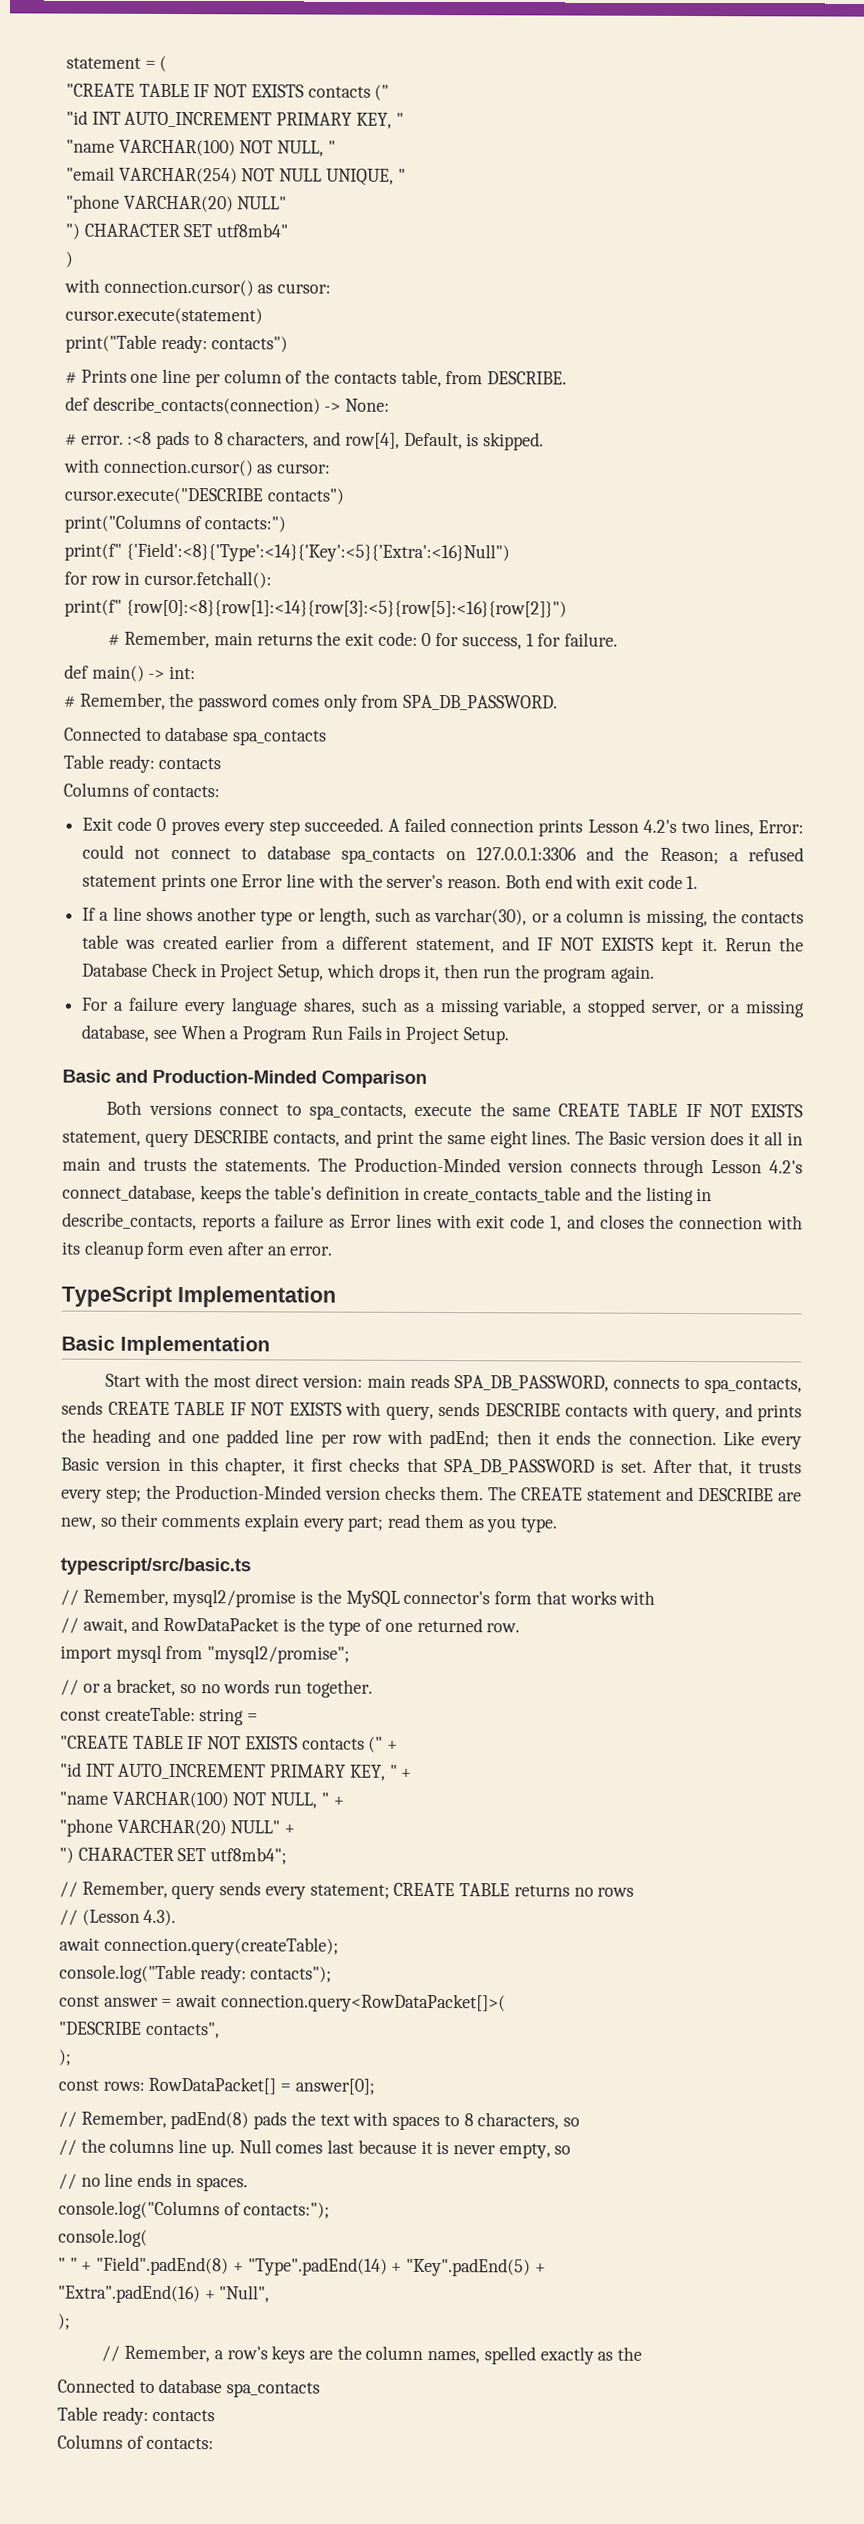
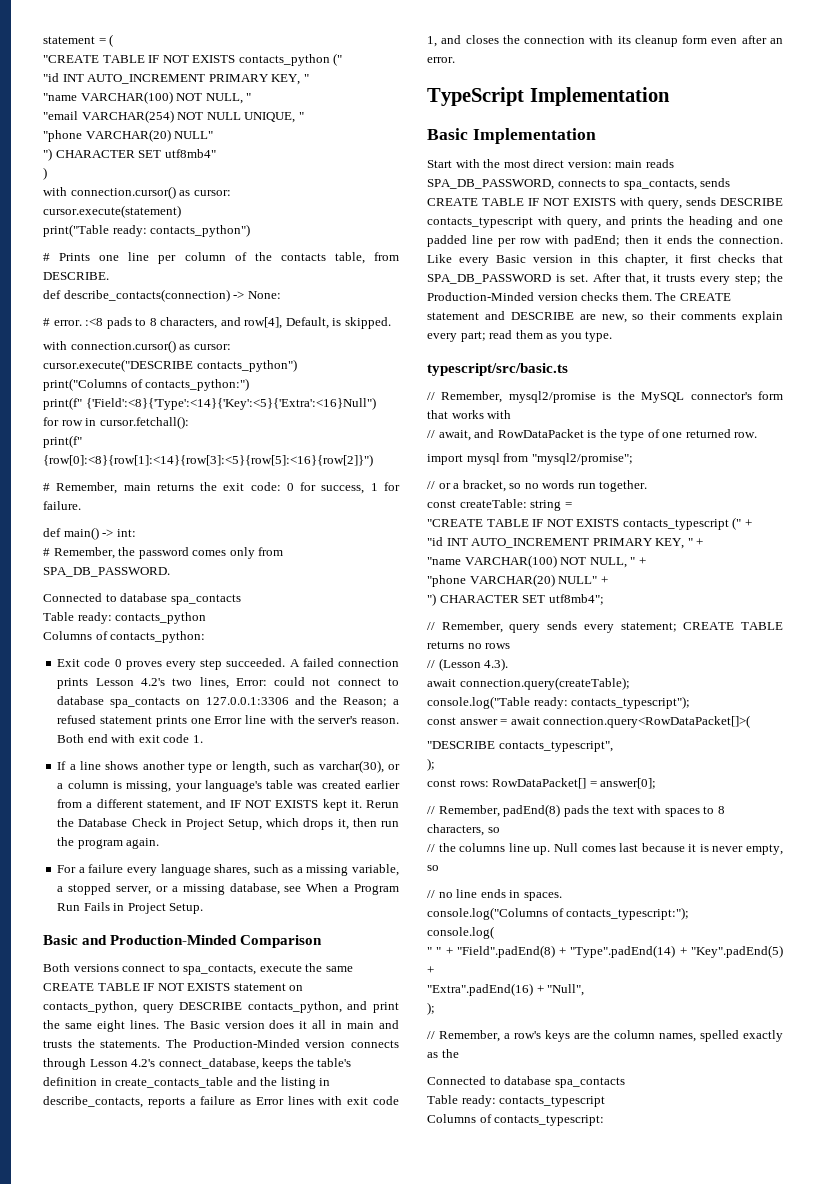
  statement = (
- "CREATE TABLE IF NOT EXISTS contacts ("
+ "CREATE TABLE IF NOT EXISTS contacts_python ("
- print("Table ready: contacts")
+ print("Table ready: contacts_python")
- cursor.execute("DESCRIBE contacts")
+ cursor.execute("DESCRIBE contacts_python")
- print("Columns of contacts:")
+ print("Columns of contacts_python:")
  # Remember, the password comes only from SPA_DB_PASSWORD.
  Connected to database spa_contacts
- Table ready: contacts
- Columns of contacts:
+ Table ready: contacts_python
+ Columns of contacts_python:
- If a line shows another type or length, such as varchar(30), or a column is missing, the contacts table was created earlier from a different statement, and IF NOT EXISTS kept it.
+ If a line shows another type or length, such as varchar(30), or a column is missing, your language's table was created earlier from a different statement, and IF NOT EXISTS kept it.
- Both versions connect to spa_contacts, execute the same CREATE TABLE IF NOT EXISTS statement, query DESCRIBE contacts, and print the same eight lines.
+ Both versions connect to spa_contacts, execute the same CREATE TABLE IF NOT EXISTS statement on contacts_python, query DESCRIBE contacts_python, and print the same eight lines.
- Start with the most direct version: main reads SPA_DB_PASSWORD, connects to spa_contacts, sends CREATE TABLE IF NOT EXISTS with query, sends DESCRIBE contacts with query, and prints the heading and one padded line per row with padEnd; then it ends the connection.
+ Start with the most direct version: main reads SPA_DB_PASSWORD, connects to spa_contacts, sends CREATE TABLE IF NOT EXISTS with query, sends DESCRIBE contacts_typescript with query, and prints the heading and one padded line per row with padEnd; then it ends the connection.
- "CREATE TABLE IF NOT EXISTS contacts (" +
+ "CREATE TABLE IF NOT EXISTS contacts_typescript (" +
- console.log("Table ready: contacts");
+ console.log("Table ready: contacts_typescript");
- "DESCRIBE contacts",
+ "DESCRIBE contacts_typescript",
- console.log("Columns of contacts:");
+ console.log("Columns of contacts_typescript:");
  // Remember, a row's keys are the column names, spelled exactly as the
  Connected to database spa_contacts
- Table ready: contacts
- Columns of contacts:
+ Table ready: contacts_typescript
+ Columns of contacts_typescript:

